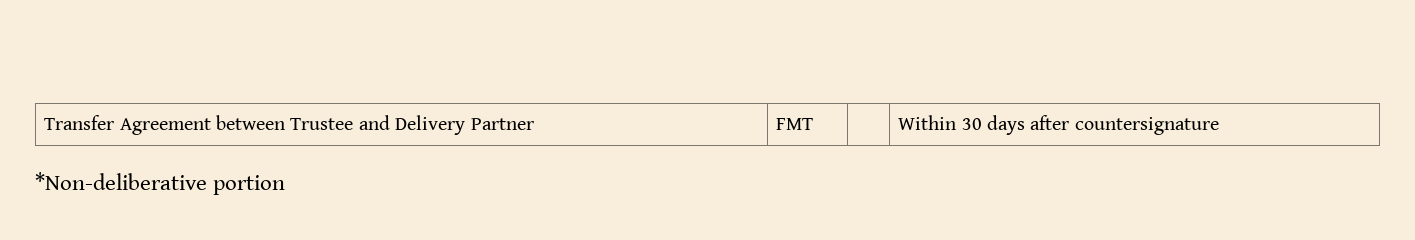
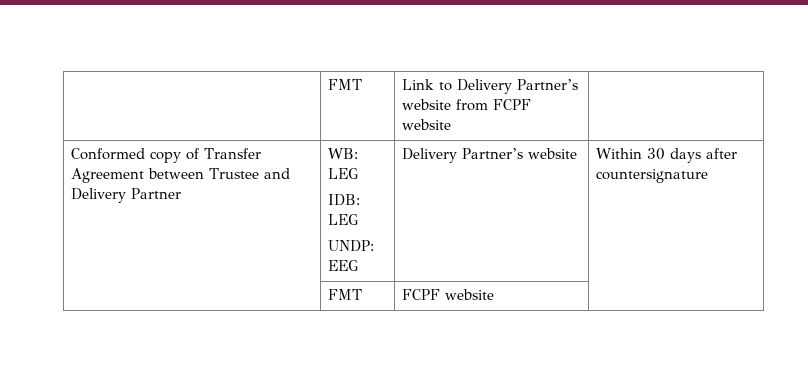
- Transfer Agreement between Trustee and Delivery Partner | FMT | | Within 30 days after countersignature
+ | FMT | Link to Delivery Partner’s website from FCPF website |
+ Conformed copy of Transfer Agreement between Trustee and Delivery Partner | WB: LEG
+ IDB: LEG
+ UNDP: EEG | Delivery Partner’s website | Within 30 days after countersignature
- *Non-deliberative portion
+ | FMT | FCPF website |

